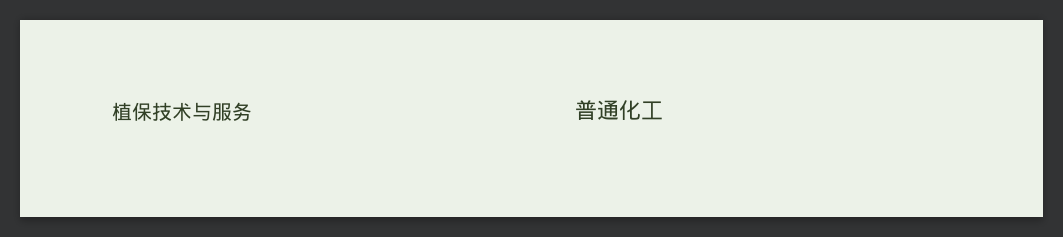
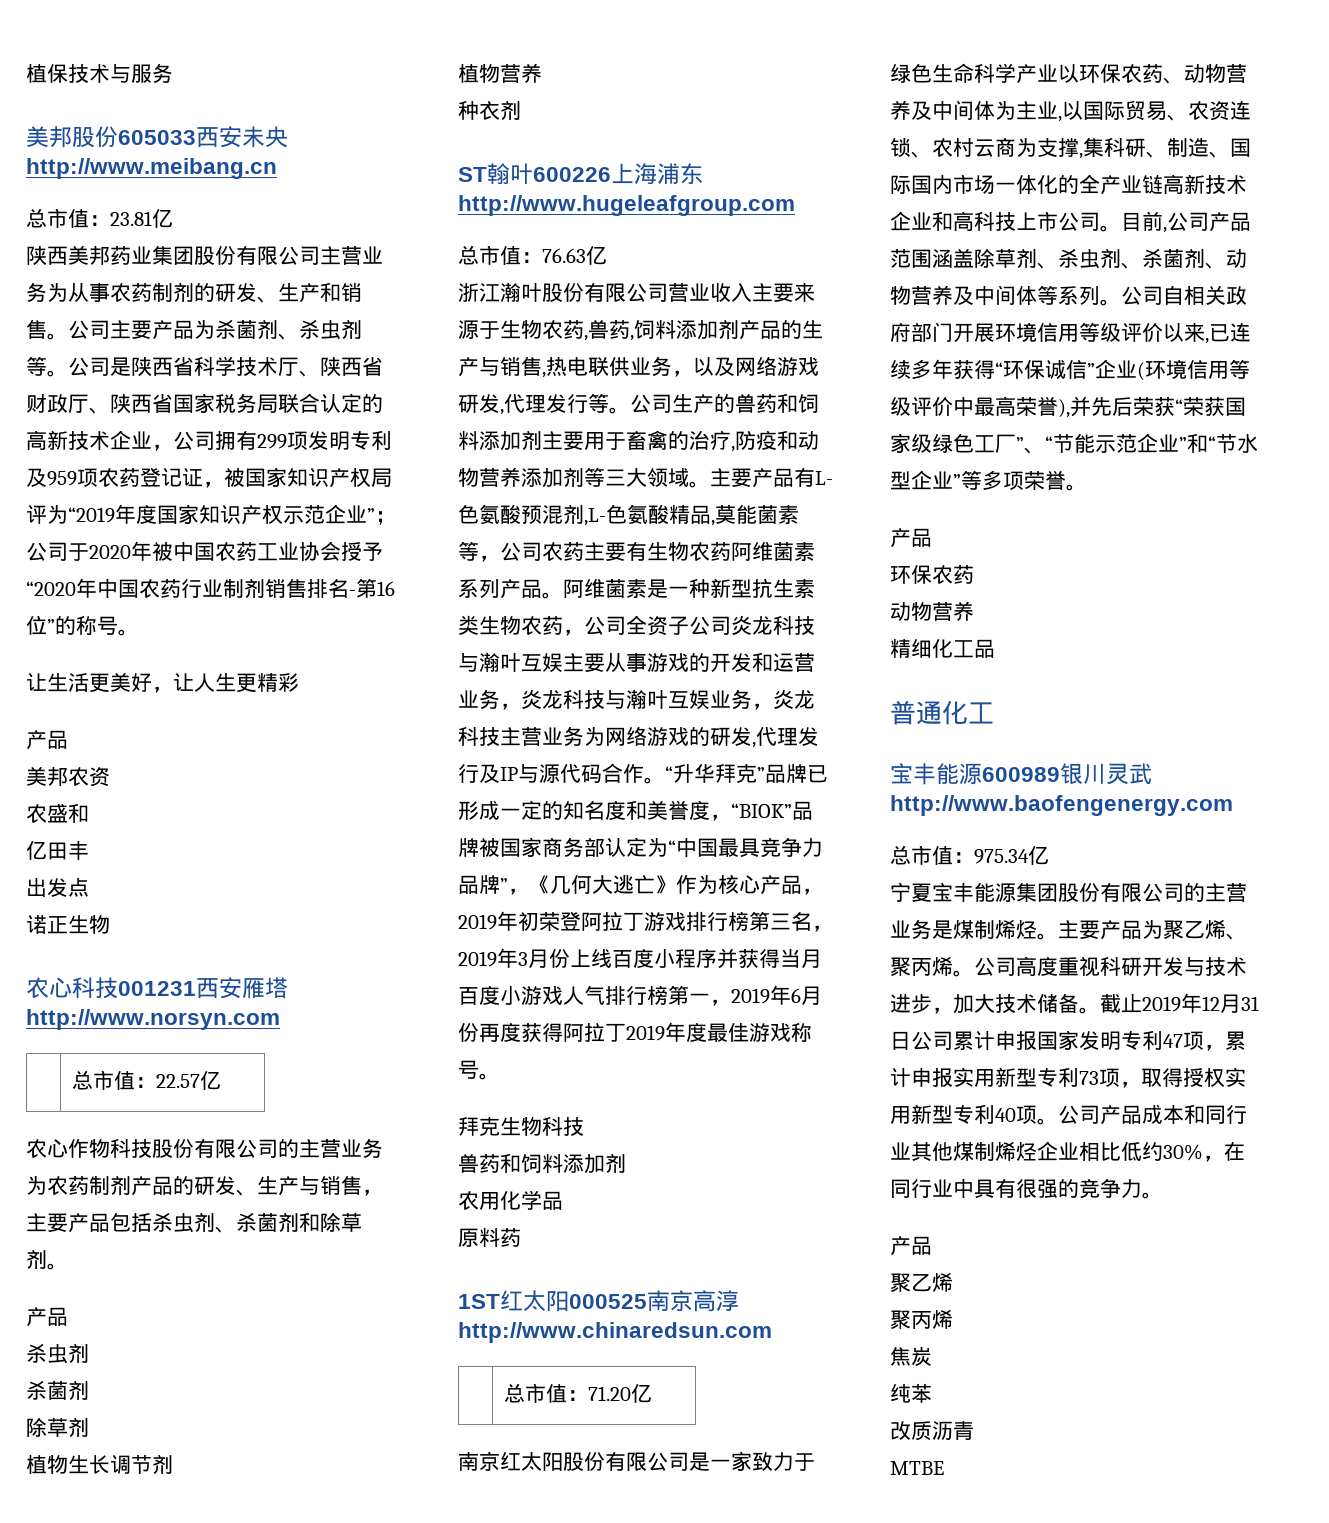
+ 美邦股份605033西安未央http://www.meibang.cn
+ 总市值：23.81亿
+ 陕西美邦药业集团股份有限公司主营业务为从事农药制剂的研发、生产和销售。公司主要产品为杀菌剂、杀虫剂等。公司是陕西省科学技术厅、陕西省财政厅、陕西省国家税务局联合认定的高新技术企业，公司拥有299项发明专利及959项农药登记证，被国家知识产权局评为“2019年度国家知识产权示范企业”；公司于2020年被中国农药工业协会授予“2020年中国农药行业制剂销售排名-第16位”的称号。
+ 让生活更美好，让人生更精彩
+ 产品
+ 美邦农资
+ 农盛和
+ 亿田丰
+ 出发点
+ 诺正生物
+ 农心科技001231西安雁塔http://www.norsyn.com
+ | 总市值：22.57亿
+ 农心作物科技股份有限公司的主营业务为农药制剂产品的研发、生产与销售，主要产品包括杀虫剂、杀菌剂和除草剂。
+ 产品
+ 杀虫剂
+ 杀菌剂
+ 除草剂
+ 植物生长调节剂
+ 植物营养
+ 种衣剂
+ ST翰叶600226上海浦东http://www.hugeleafgroup.com
+ 总市值：76.63亿
+ 浙江瀚叶股份有限公司营业收入主要来源于生物农药,兽药,饲料添加剂产品的生产与销售,热电联供业务，以及网络游戏研发,代理发行等。公司生产的兽药和饲料添加剂主要用于畜禽的治疗,防疫和动物营养添加剂等三大领域。主要产品有L-色氨酸预混剂,L-色氨酸精品,莫能菌素等，公司农药主要有生物农药阿维菌素系列产品。阿维菌素是一种新型抗生素类生物农药，公司全资子公司炎龙科技与瀚叶互娱主要从事游戏的开发和运营业务，炎龙科技与瀚叶互娱业务，炎龙科技主营业务为网络游戏的研发,代理发行及IP与源代码合作。“升华拜克”品牌已形成一定的知名度和美誉度，“BIOK”品牌被国家商务部认定为“中国最具竞争力品牌”，《几何大逃亡》作为核心产品，2019年初荣登阿拉丁游戏排行榜第三名，2019年3月份上线百度小程序并获得当月百度小游戏人气排行榜第一，2019年6月份再度获得阿拉丁2019年度最佳游戏称号。
+ 拜克生物科技
+ 兽药和饲料添加剂
+ 农用化学品
+ 原料药
+ 1ST红太阳000525南京高淳http://www.chinaredsun.com
+ | 总市值：71.20亿
+ 南京红太阳股份有限公司是一家致力于绿色生命科学产业以环保农药、动物营养及中间体为主业,以国际贸易、农资连锁、农村云商为支撑,集科研、制造、国际国内市场一体化的全产业链高新技术企业和高科技上市公司。目前,公司产品范围涵盖除草剂、杀虫剂、杀菌剂、动物营养及中间体等系列。公司自相关政府部门开展环境信用等级评价以来,已连续多年获得“环保诚信”企业(环境信用等级评价中最高荣誉),并先后荣获“荣获国家级绿色工厂”、“节能示范企业”和“节水型企业”等多项荣誉。
+ 产品
+ 环保农药
+ 动物营养
+ 精细化工品
  普通化工
+ 宝丰能源600989银川灵武http://www.baofengenergy.com
+ 总市值：975.34亿
+ 宁夏宝丰能源集团股份有限公司的主营业务是煤制烯烃。主要产品为聚乙烯、聚丙烯。公司高度重视科研开发与技术进步，加大技术储备。截止2019年12月31日公司累计申报国家发明专利47项，累计申报实用新型专利73项，取得授权实用新型专利40项。公司产品成本和同行业其他煤制烯烃企业相比低约30%，在同行业中具有很强的竞争力。
+ 产品
+ 聚乙烯
+ 聚丙烯
+ 焦炭
+ 纯苯
+ 改质沥青
+ MTBE

